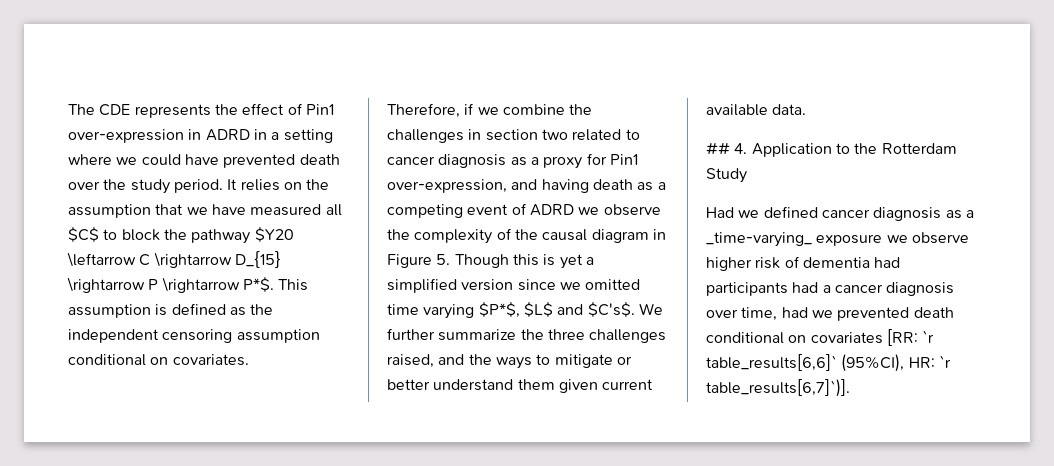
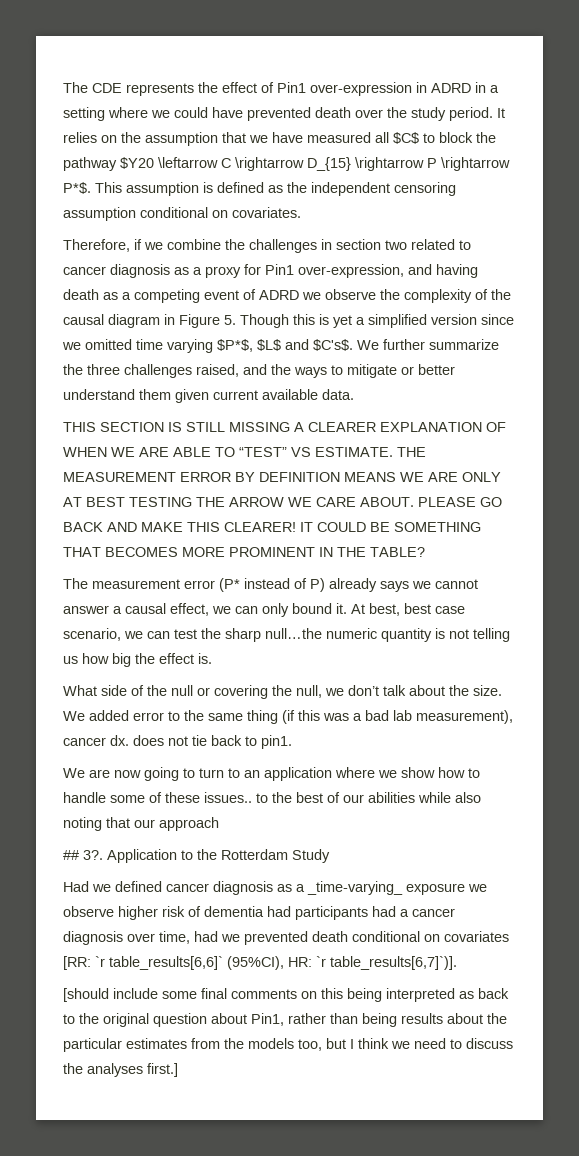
+ THIS SECTION IS STILL MISSING A CLEARER EXPLANATION OF WHEN WE ARE ABLE TO “TEST” VS ESTIMATE. THE MEASUREMENT ERROR BY DEFINITION MEANS WE ARE ONLY AT BEST TESTING THE ARROW WE CARE ABOUT. PLEASE GO BACK AND MAKE THIS CLEARER! IT COULD BE SOMETHING THAT BECOMES MORE PROMINENT IN THE TABLE?
+ The measurement error (P* instead of P) already says we cannot answer a causal effect, we can only bound it. At best, best case scenario, we can test the sharp null…the numeric quantity is not telling us how big the effect is.
+ What side of the null or covering the null, we don’t talk about the size. We added error to the same thing (if this was a bad lab measurement), cancer dx. does not tie back to pin1.
+ We are now going to turn to an application where we show how to handle some of these issues.. to the best of our abilities while also noting that our approach
- ## 4. Application to the Rotterdam Study
+ ## 3?. Application to the Rotterdam Study
+ [should include some final comments on this being interpreted as back to the original question about Pin1, rather than being results about the particular estimates from the models too, but I think we need to discuss the analyses first.]

